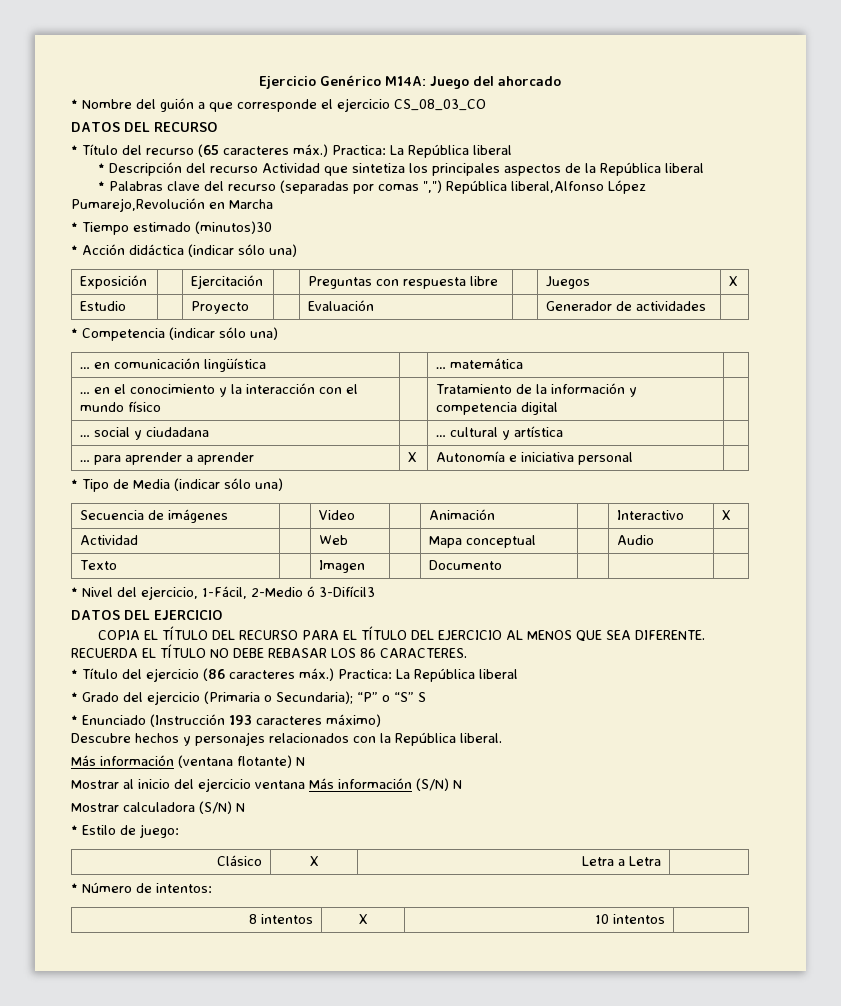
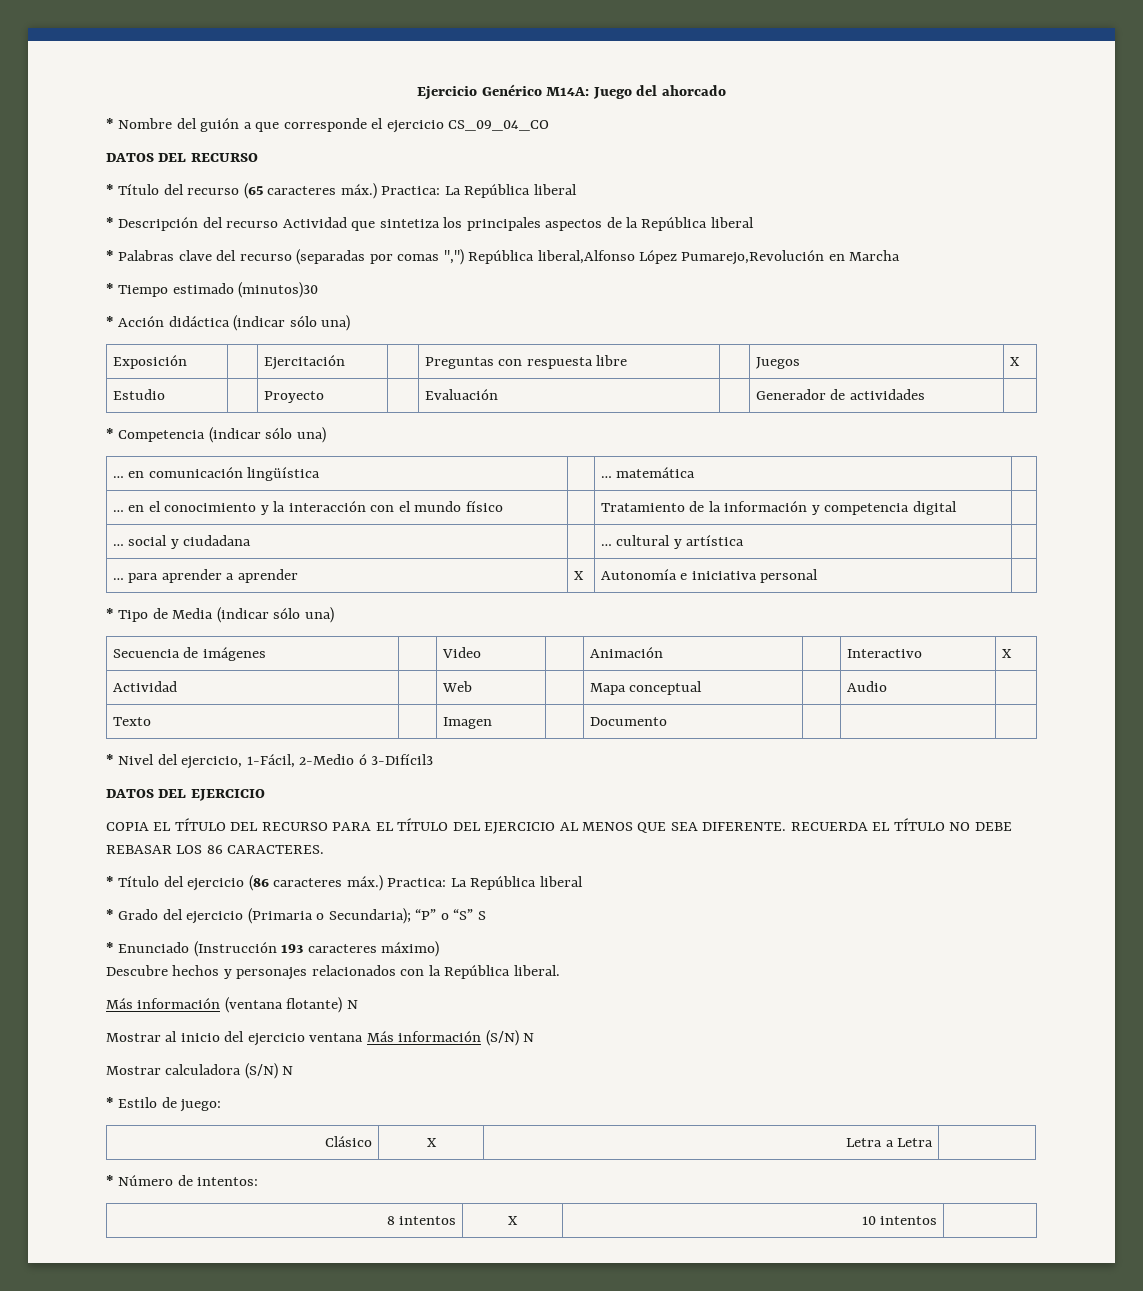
- * Nombre del guión a que corresponde el ejercicio CS_08_03_CO
+ * Nombre del guión a que corresponde el ejercicio CS_09_04_CO

